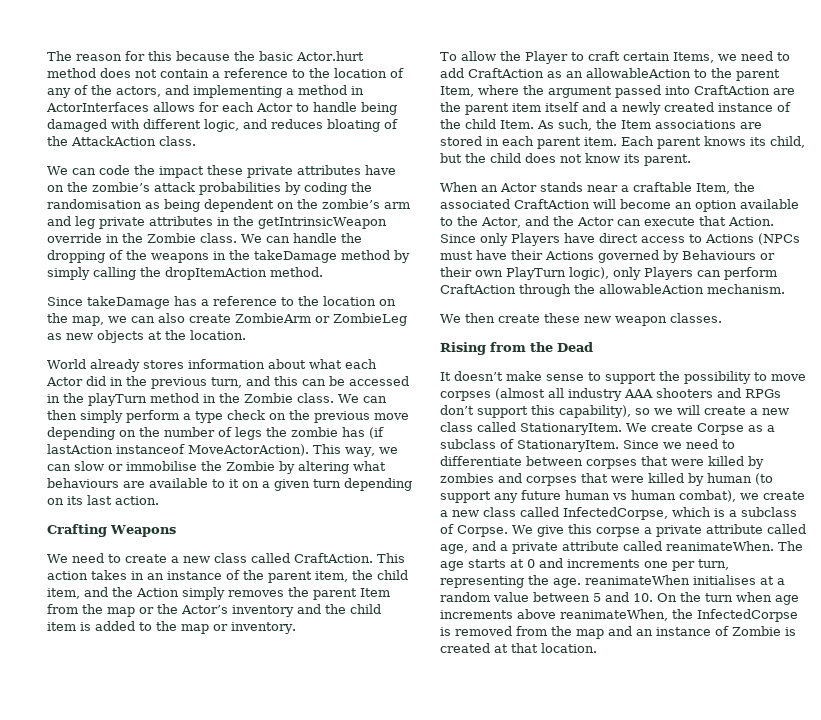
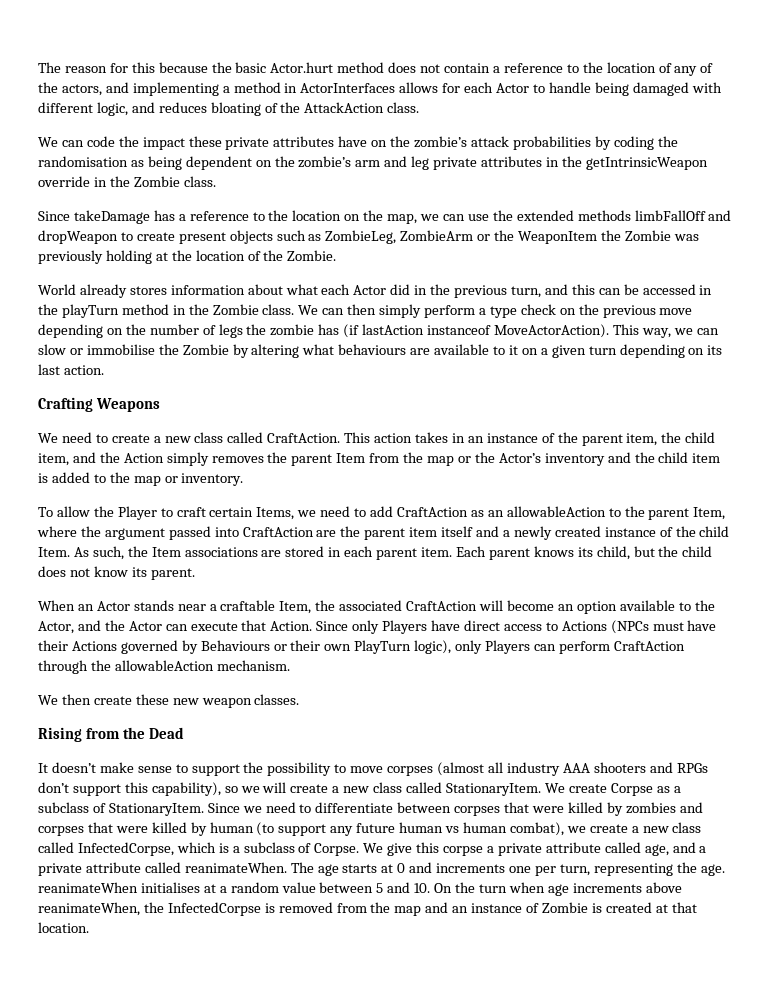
- We can handle the dropping of the weapons in the takeDamage method by simply calling the dropItemAction method.
- Since takeDamage has a reference to the location on the map, we can also create ZombieArm or ZombieLeg as new objects at the location.
+ Since takeDamage has a reference to the location on the map, we can use the extended methods limbFallOff and dropWeapon to create present objects such as ZombieLeg, ZombieArm or the WeaponItem the Zombie was previously holding at the location of the Zombie.

